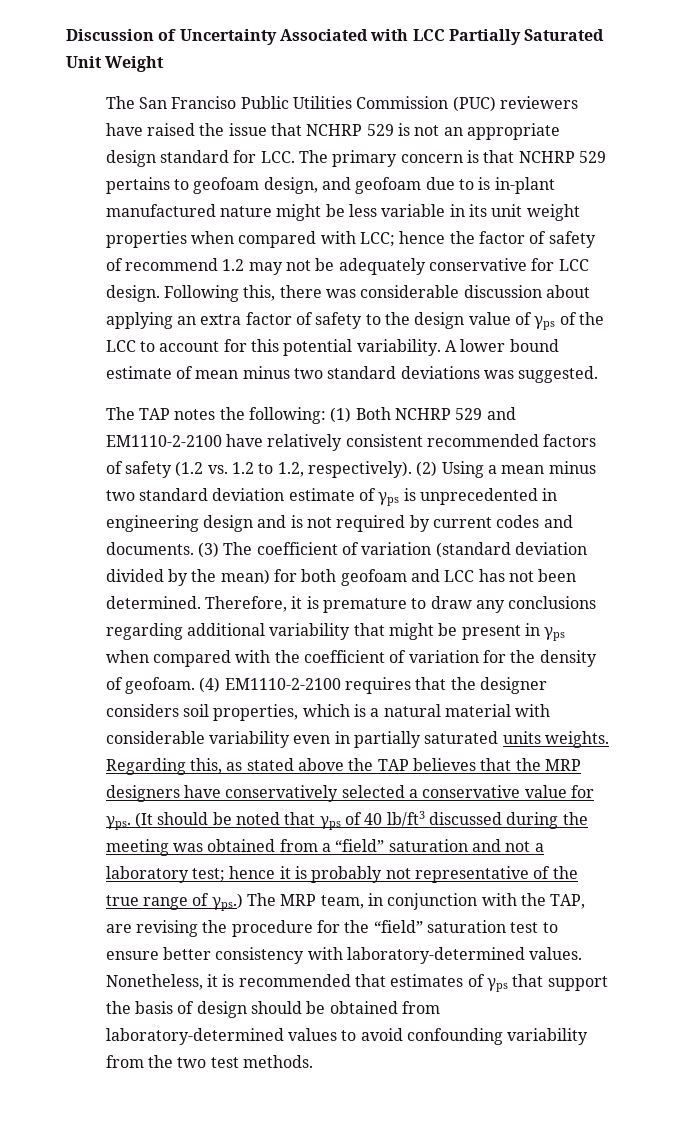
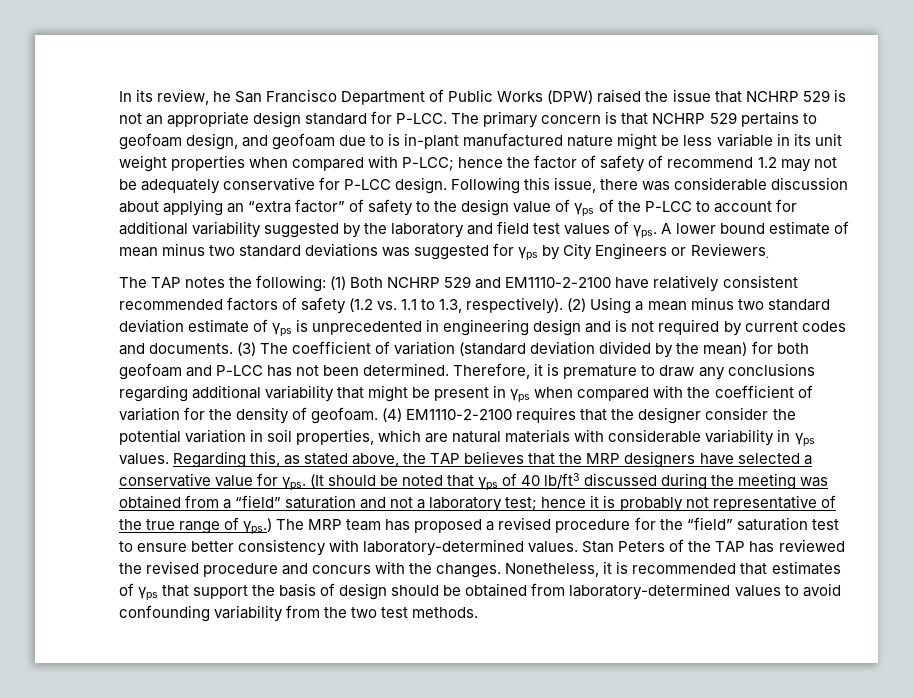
- Discussion of Uncertainty Associated with LCC Partially Saturated Unit Weight
- The San Franciso Public Utilities Commission (PUC) reviewers have raised the issue that NCHRP 529 is not an appropriate design standard for LCC. The primary concern is that NCHRP 529 pertains to geofoam design, and geofoam due to is in-plant manufactured nature might be less variable in its unit weight properties when compared with LCC; hence the factor of safety of recommend 1.2 may not be adequately conservative for LCC design.
+ In its review, he San Francisco Department of Public Works (DPW) raised the issue that NCHRP 529 is not an appropriate design standard for P-LCC. The primary concern is that NCHRP 529 pertains to geofoam design, and geofoam due to is in-plant manufactured nature might be less variable in its unit weight properties when compared with P-LCC; hence the factor of safety of recommend 1.2 may not be adequately conservative for P-LCC design.
- Following this, there was considerable discussion about applying an extra factor of safety to the design value of γps of the LCC to account for this potential variability.
+ Following this issue, there was considerable discussion about applying an “extra factor” of safety to the design value of γps of the P-LCC to account for additional variability suggested by the laboratory and field test values of γps.
- A lower bound estimate of mean minus two standard deviations was suggested.
+ A lower bound estimate of mean minus two standard deviations was suggested for γps by City Engineers or Reviewers.
- The TAP notes the following: (1) Both NCHRP 529 and EM1110-2-2100 have relatively consistent recommended factors of safety (1.2 vs. 1.2 to 1.2, respectively).
+ The TAP notes the following: (1) Both NCHRP 529 and EM1110-2-2100 have relatively consistent recommended factors of safety (1.2 vs. 1.1 to 1.3, respectively).
- (3) The coefficient of variation (standard deviation divided by the mean) for both geofoam and LCC has not been determined.
+ (3) The coefficient of variation (standard deviation divided by the mean) for both geofoam and P-LCC has not been determined.
- (4) EM1110-2-2100 requires that the designer considers soil properties, which is a natural material with considerable variability even in partially saturated units weights.
+ (4) EM1110-2-2100 requires that the designer consider the potential variation in soil properties, which are natural materials with considerable variability in γps values.
- Regarding this, as stated above the TAP believes that the MRP designers have conservatively selected a conservative value for γps.
+ Regarding this, as stated above, the TAP believes that the MRP designers have selected a conservative value for γps.
- The MRP team, in conjunction with the TAP, are revising the procedure for the “field” saturation test to ensure better consistency with laboratory-determined values.
+ The MRP team has proposed a revised procedure for the “field” saturation test to ensure better consistency with laboratory-determined values.
+ Stan Peters of the TAP has reviewed the revised procedure and concurs with the changes.

